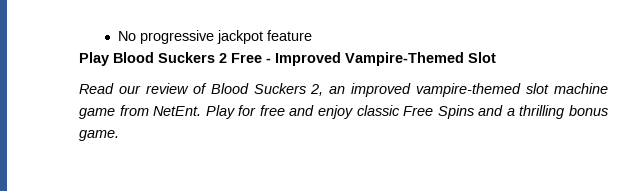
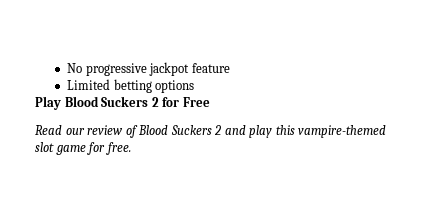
+ Limited betting options
- Play Blood Suckers 2 Free - Improved Vampire-Themed Slot
+ Play Blood Suckers 2 for Free
- Read our review of Blood Suckers 2, an improved vampire-themed slot machine game from NetEnt. Play for free and enjoy classic Free Spins and a thrilling bonus game.
+ Read our review of Blood Suckers 2 and play this vampire-themed slot game for free.

